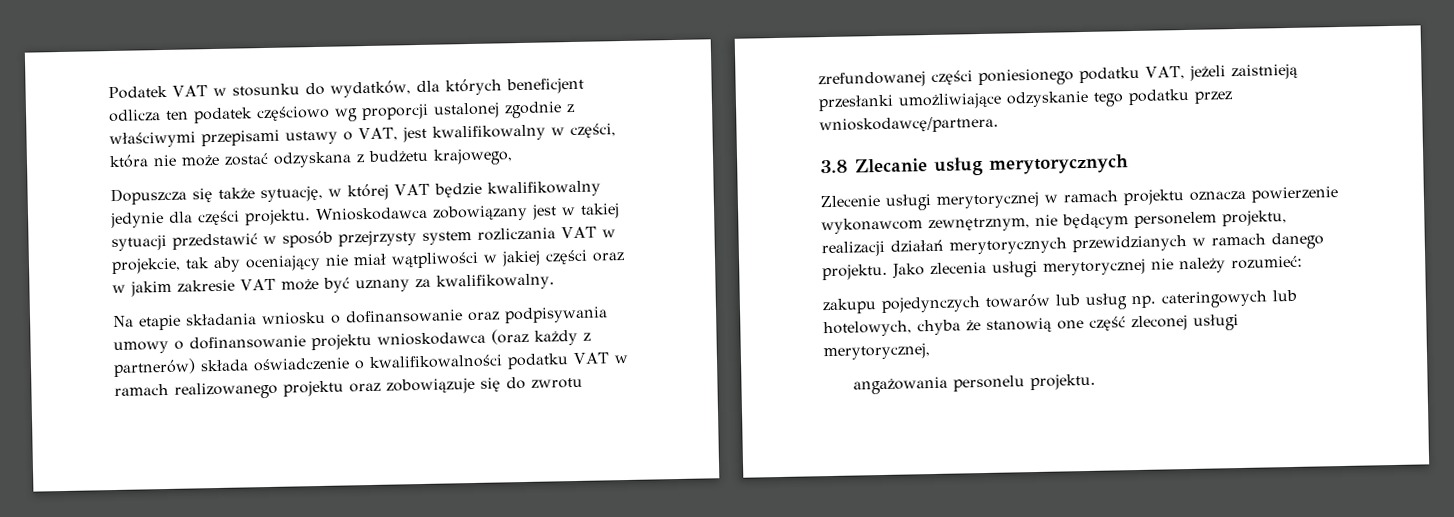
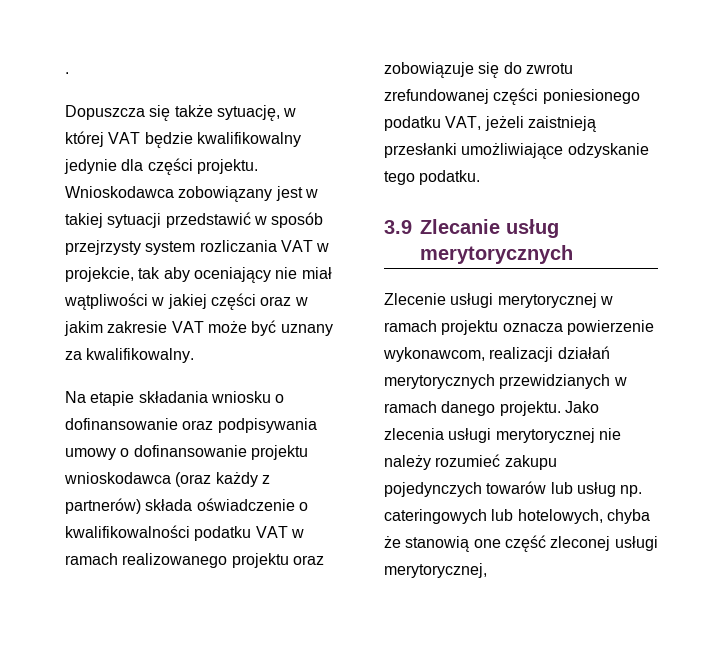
- Podatek VAT w stosunku do wydatków, dla których beneficjent odlicza ten podatek częściowo wg proporcji ustalonej zgodnie z właściwymi przepisami ustawy o VAT, jest kwalifikowalny w części, która nie może zostać odzyskana z budżetu krajowego,
+ .
- Na etapie składania wniosku o dofinansowanie oraz podpisywania umowy o dofinansowanie projektu wnioskodawca (oraz każdy z partnerów) składa oświadczenie o kwalifikowalności podatku VAT w ramach realizowanego projektu oraz zobowiązuje się do zwrotu zrefundowanej części poniesionego podatku VAT, jeżeli zaistnieją przesłanki umożliwiające odzyskanie tego podatku przez wnioskodawcę/partnera.
- 3.8 Zlecanie usług merytorycznych
+ Na etapie składania wniosku o dofinansowanie oraz podpisywania umowy o dofinansowanie projektu wnioskodawca (oraz każdy z partnerów) składa oświadczenie o kwalifikowalności podatku VAT w ramach realizowanego projektu oraz zobowiązuje się do zwrotu zrefundowanej części poniesionego podatku VAT, jeżeli zaistnieją przesłanki umożliwiające odzyskanie tego podatku.
+ 3.9 Zlecanie usług merytorycznych
- Zlecenie usługi merytorycznej w ramach projektu oznacza powierzenie wykonawcom zewnętrznym, nie będącym personelem projektu, realizacji działań merytorycznych przewidzianych w ramach danego projektu.
+ Zlecenie usługi merytorycznej w ramach projektu oznacza powierzenie wykonawcom, realizacji działań merytorycznych przewidzianych w ramach danego projektu.
- Jako zlecenia usługi merytorycznej nie należy rozumieć:
- zakupu pojedynczych towarów lub usług np. cateringowych lub hotelowych, chyba że stanowią one część zleconej usługi merytorycznej,
+ Jako zlecenia usługi merytorycznej nie należy rozumieć zakupu pojedynczych towarów lub usług np. cateringowych lub hotelowych, chyba że stanowią one część zleconej usługi merytorycznej,
- angażowania personelu projektu.

